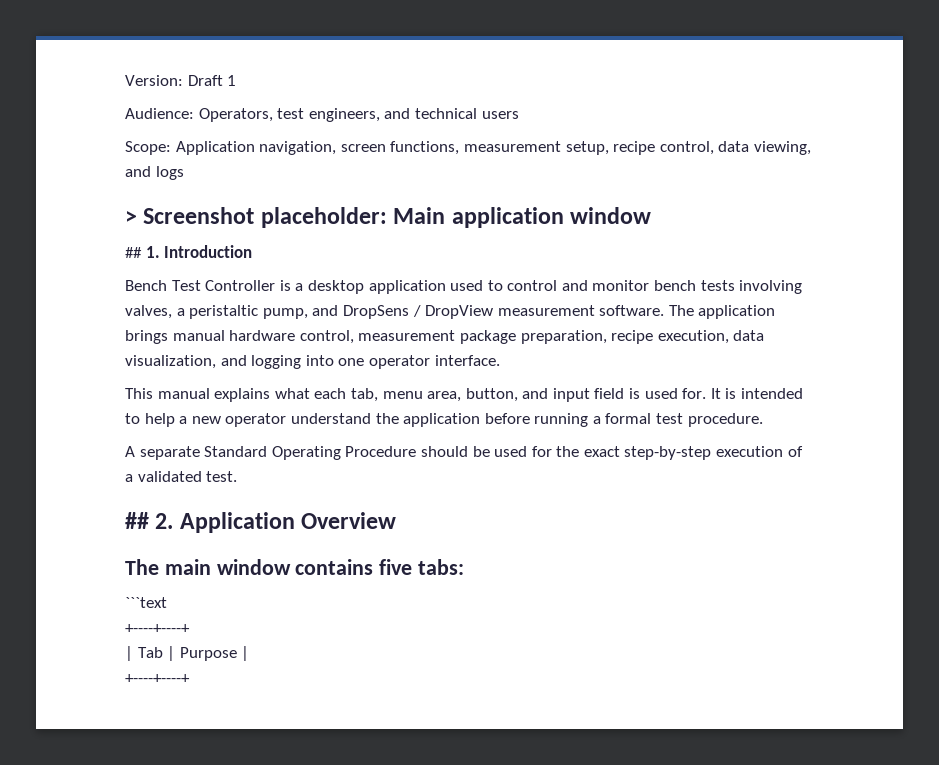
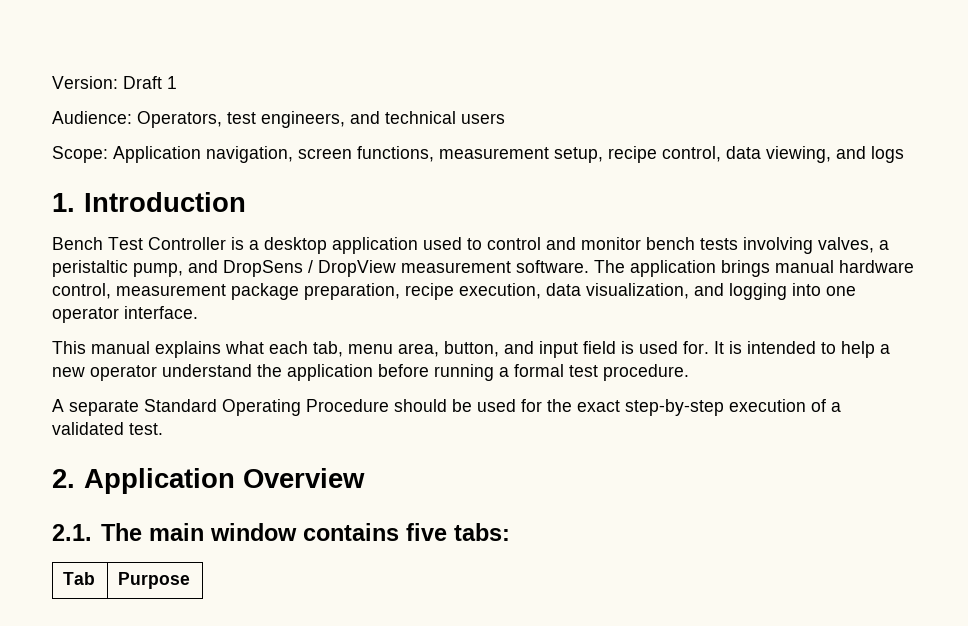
- > Screenshot placeholder: Main application window
- ## 1. Introduction
+ 1. Introduction
- ## 2. Application Overview
+ 2. Application Overview
- The main window contains five tabs:
+ 2.1. The main window contains five tabs:
- ```text
- +----+----+
- | Tab | Purpose |
- +----+----+
+ Tab | Purpose

